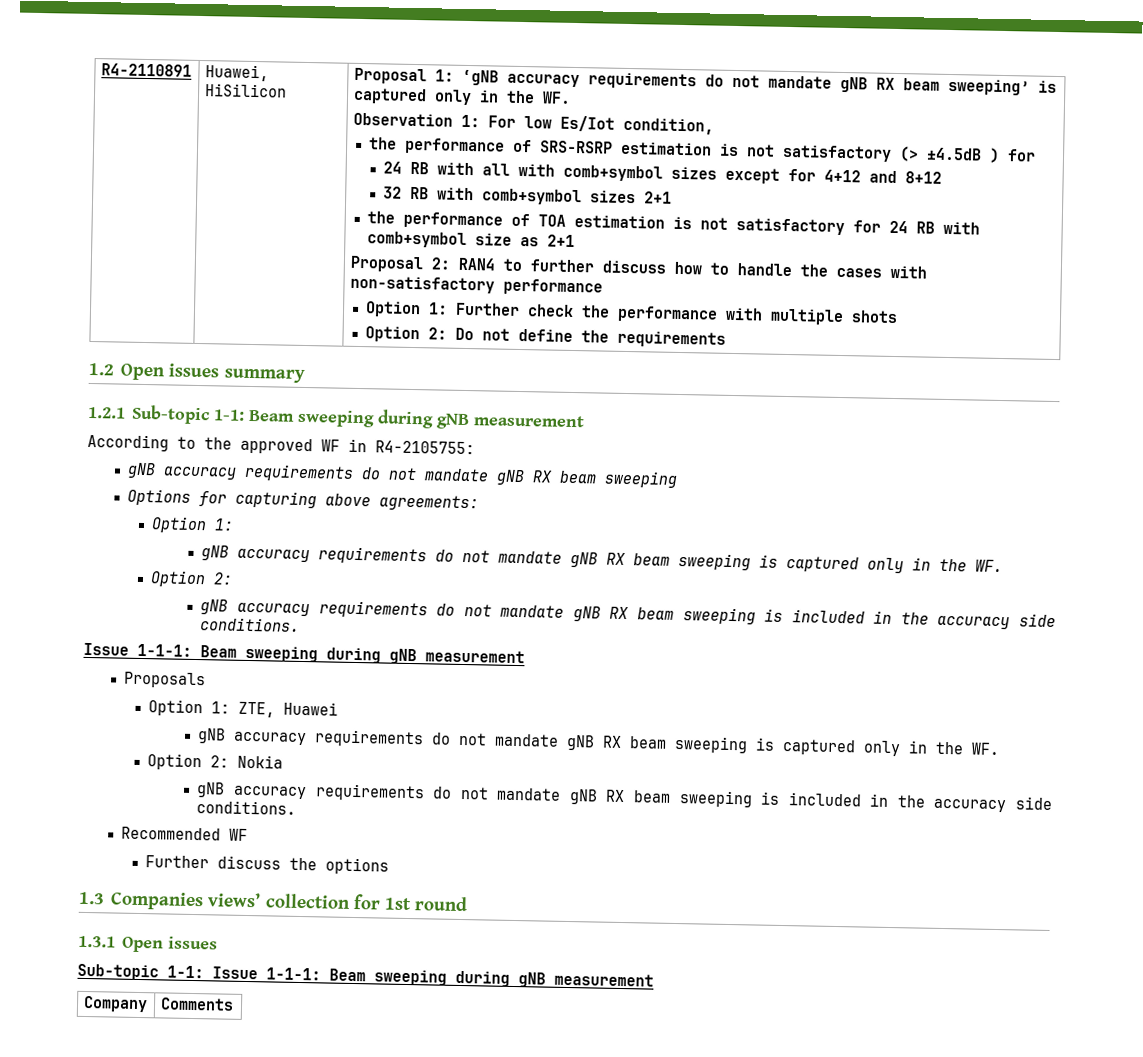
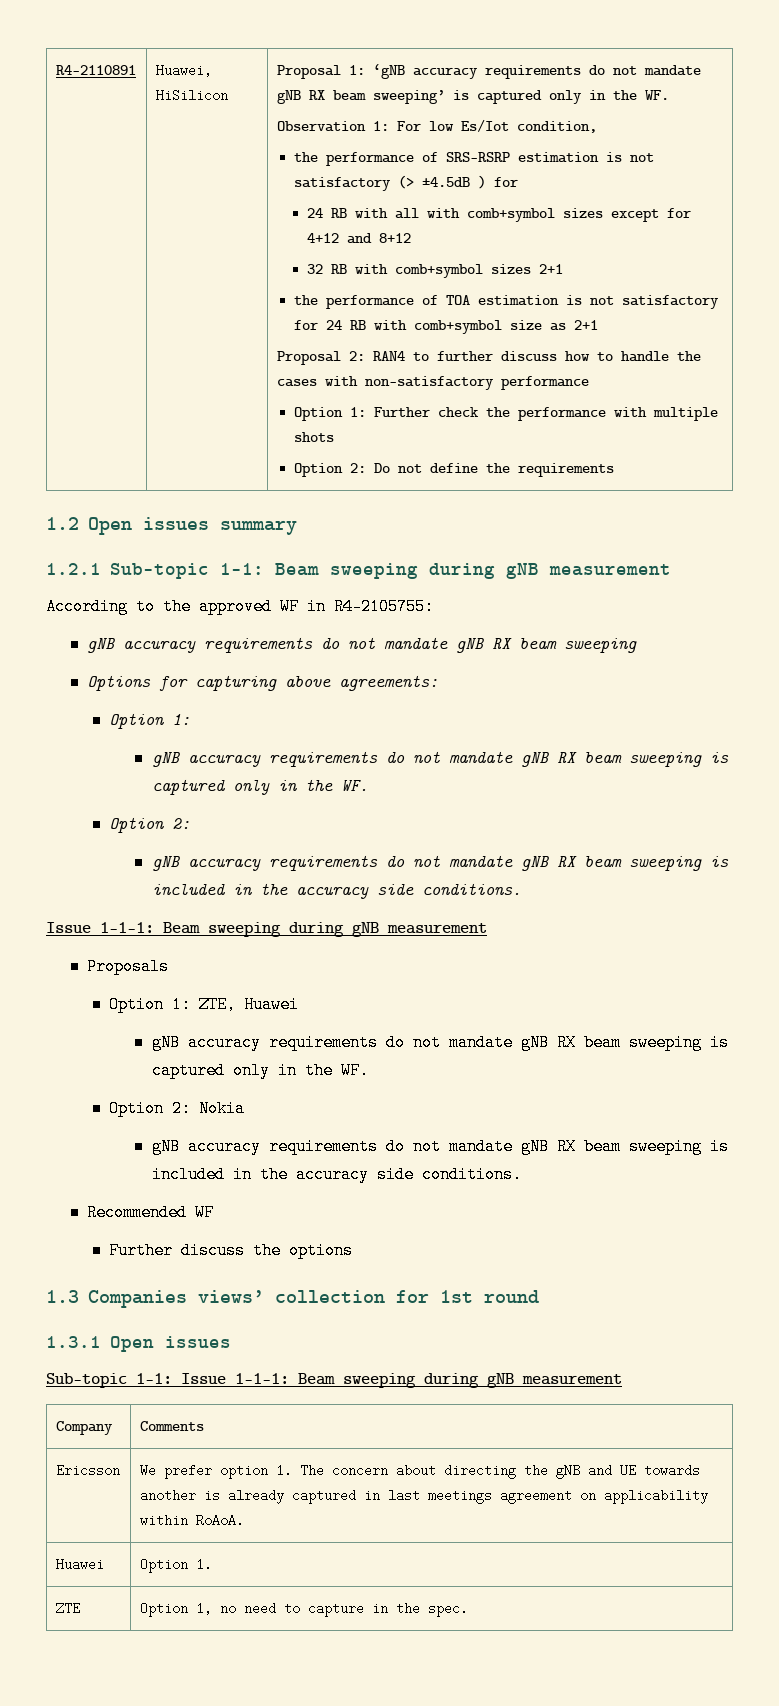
+ Ericsson | We prefer option 1. The concern about directing the gNB and UE towards another is already captured in last meetings agreement on applicability within RoAoA.
+ Huawei | Option 1.
+ ZTE | Option 1, no need to capture in the spec.

